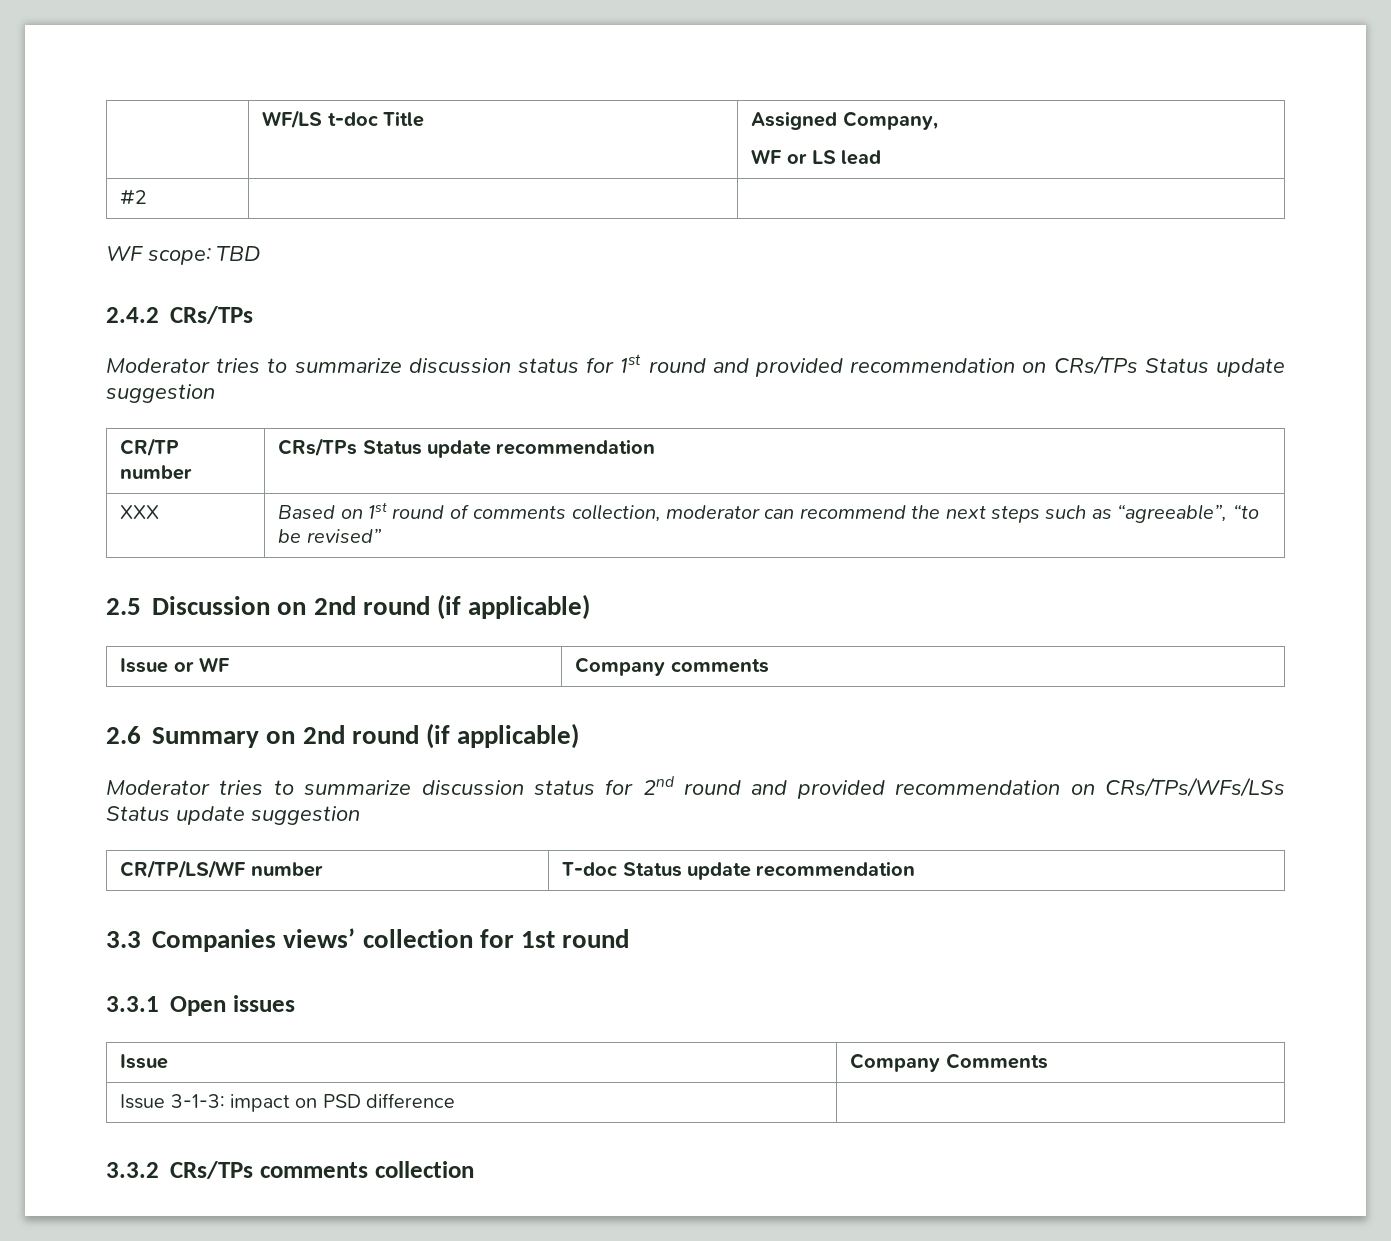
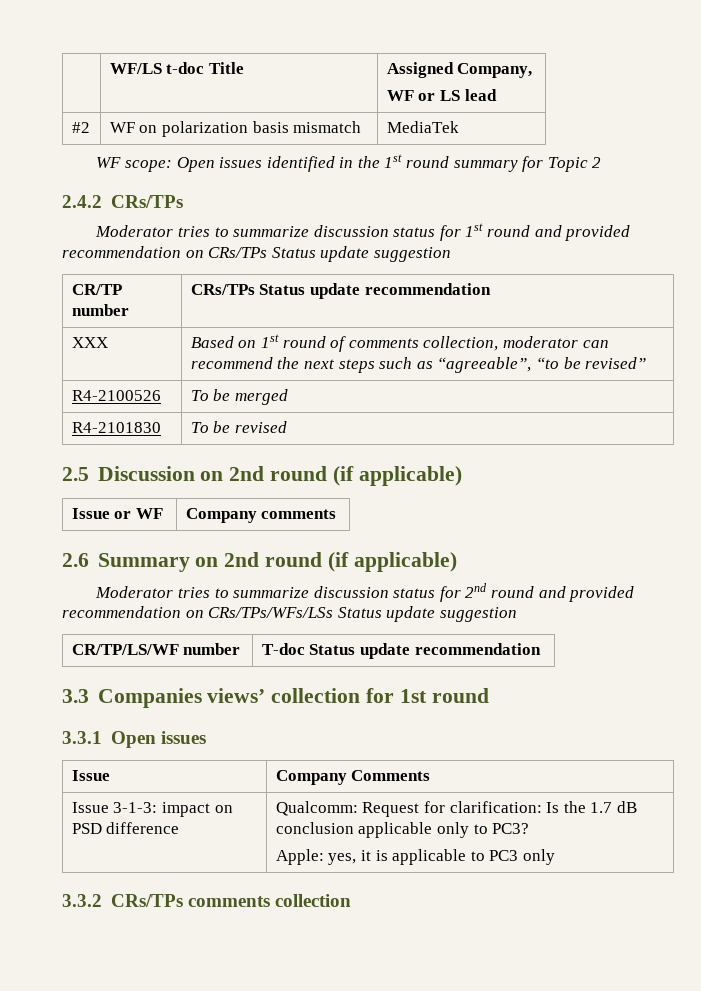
- #2 | |
- WF scope: TBD
+ #2 | WF on polarization basis mismatch | MediaTek
+ WF scope: Open issues identified in the 1st round summary for Topic 2
+ R4-2100526 | To be merged
+ R4-2101830 | To be revised
- Issue 3-1-3: impact on PSD difference |
+ Issue 3-1-3: impact on PSD difference | Qualcomm: Request for clarification: Is the 1.7 dB conclusion applicable only to PC3?
+ Apple: yes, it is applicable to PC3 only

